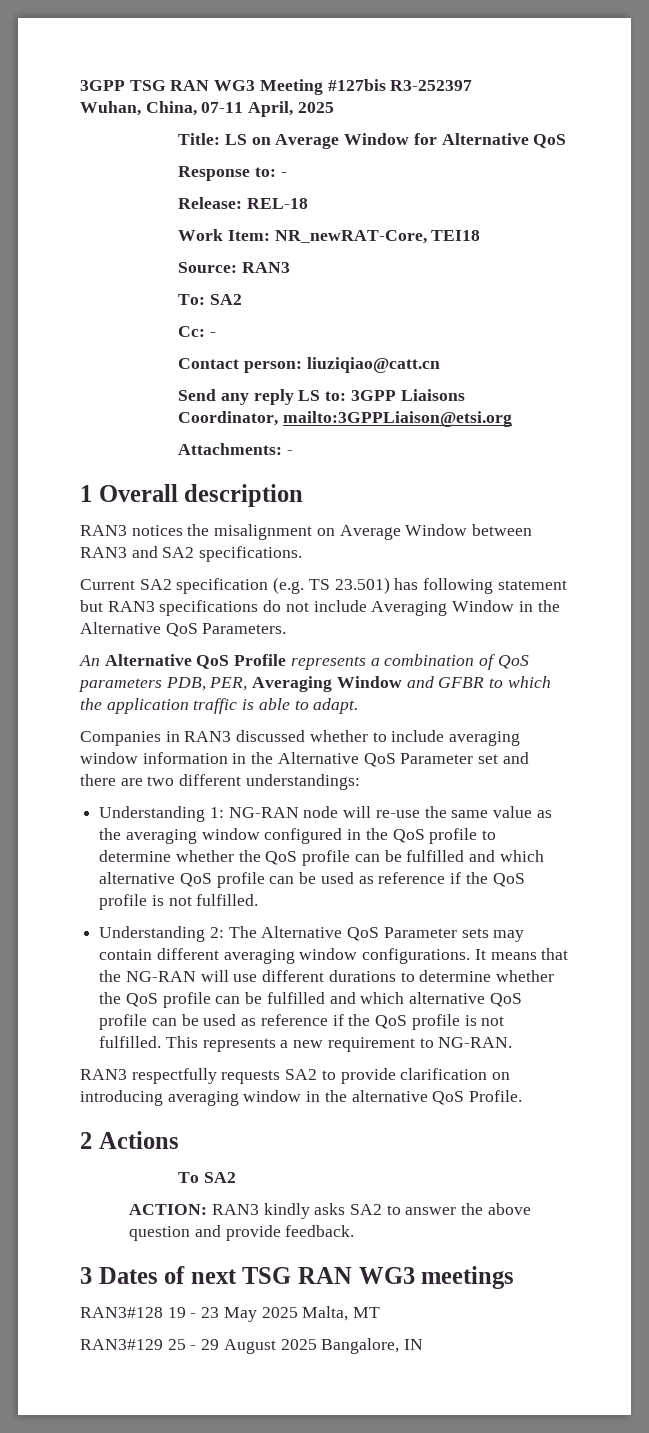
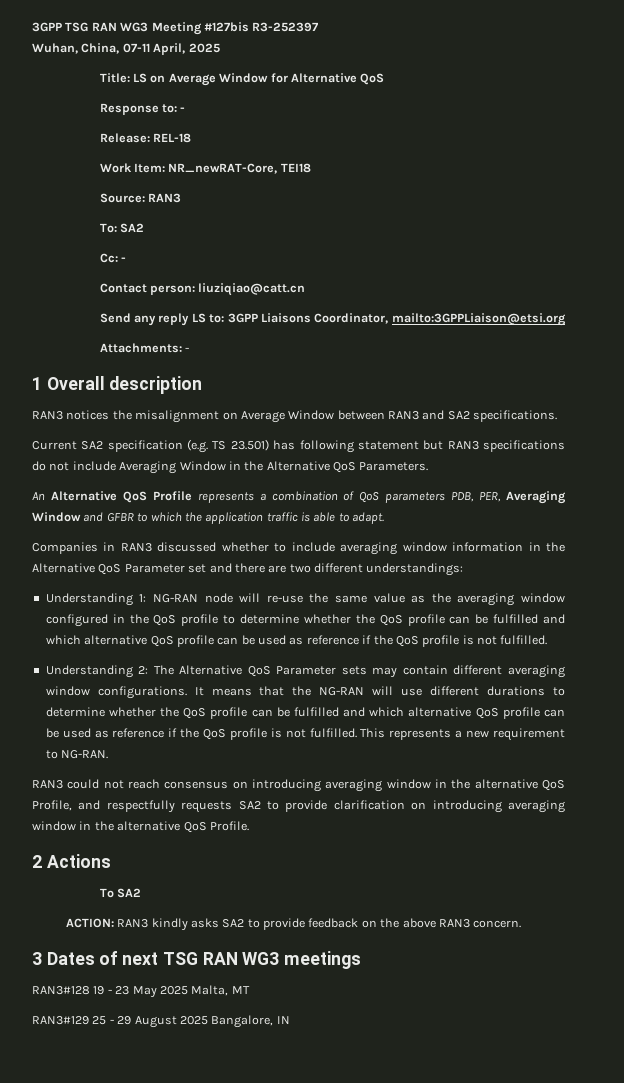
- RAN3 respectfully requests SA2 to provide clarification on introducing averaging window in the alternative QoS Profile.
+ RAN3 could not reach consensus on introducing averaging window in the alternative QoS Profile, and respectfully requests SA2 to provide clarification on introducing averaging window in the alternative QoS Profile.
- ACTION: RAN3 kindly asks SA2 to answer the above question and provide feedback.
+ ACTION: RAN3 kindly asks SA2 to provide feedback on the above RAN3 concern.

